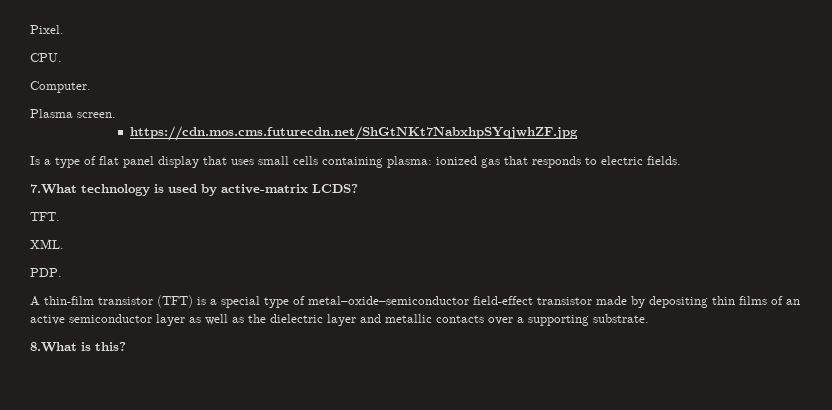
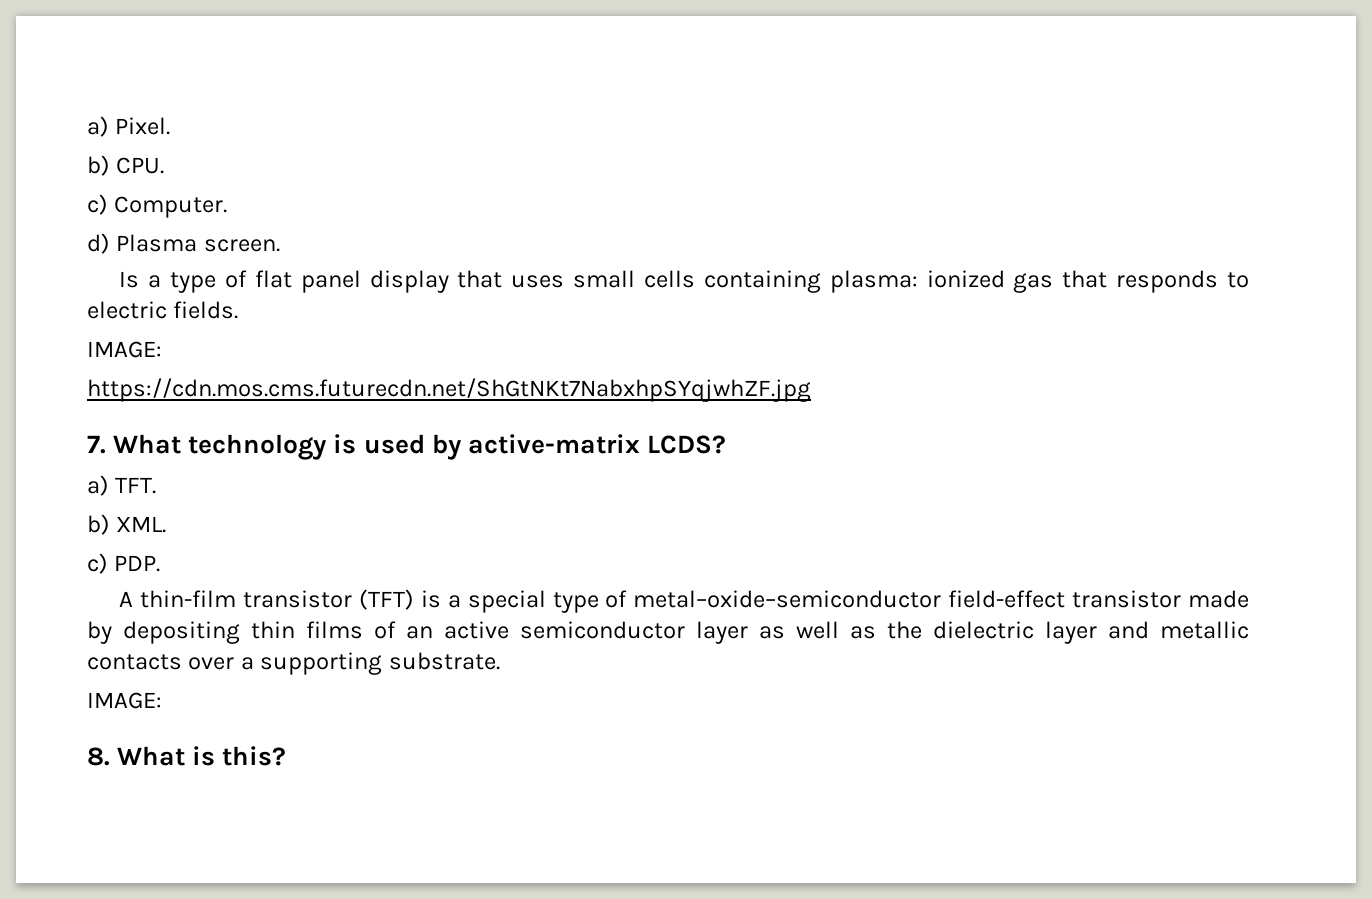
- Pixel.
+ a) Pixel.
- CPU.
+ b) CPU.
- Computer.
+ c) Computer.
- Plasma screen.
+ d) Plasma screen.
- https://cdn.mos.cms.futurecdn.net/ShGtNKt7NabxhpSYqjwhZF.jpg
  Is a type of flat panel display that uses small cells containing plasma: ionized gas that responds to electric fields.
- 7.What technology is used by active-matrix LCDS?
+ IMAGE:
+ https://cdn.mos.cms.futurecdn.net/ShGtNKt7NabxhpSYqjwhZF.jpg
+ 7. What technology is used by active-matrix LCDS?
- TFT.
+ a) TFT.
- XML.
+ b) XML.
- PDP.
+ c) PDP.
  A thin-film transistor (TFT) is a special type of metal–oxide–semiconductor field-effect transistor made by depositing thin films of an active semiconductor layer as well as the dielectric layer and metallic contacts over a supporting substrate.
- 8.What is this?
+ IMAGE:
+ 8. What is this?

